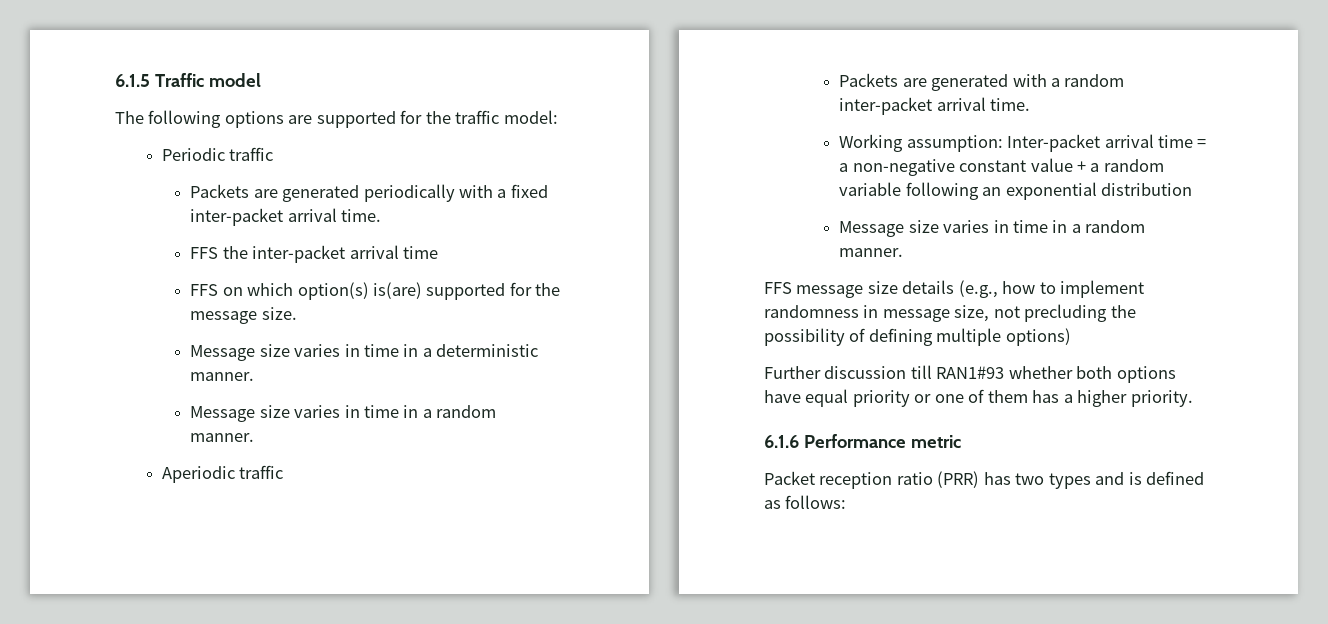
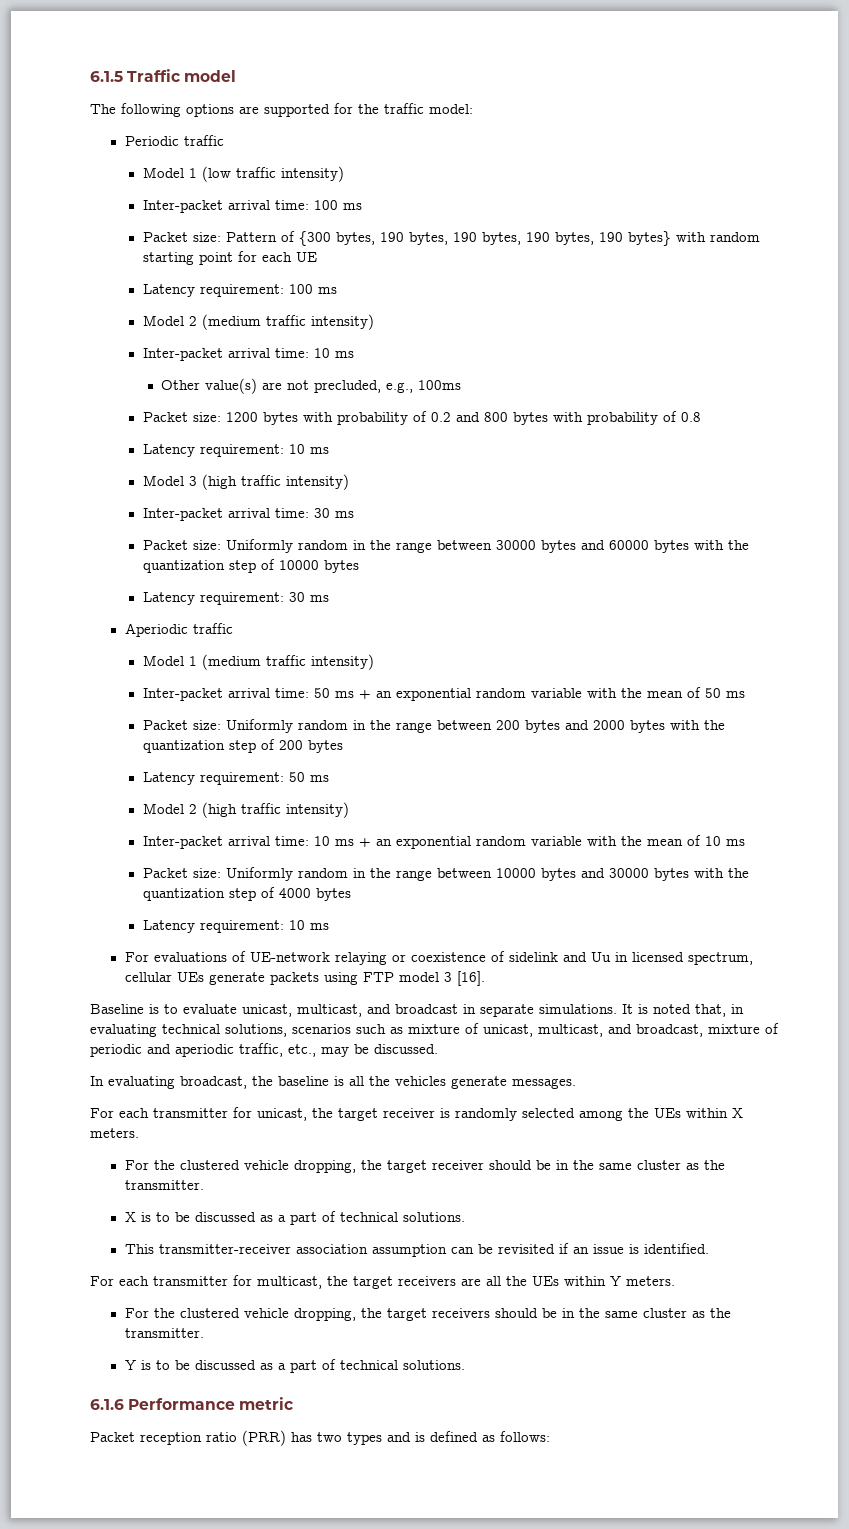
- Packets are generated periodically with a fixed inter-packet arrival time.
- FFS the inter-packet arrival time
- FFS on which option(s) is(are) supported for the message size.
- Message size varies in time in a deterministic manner.
- Message size varies in time in a random manner.
+ Model 1 (low traffic intensity)
+ Inter-packet arrival time: 100 ms
+ Packet size: Pattern of {300 bytes, 190 bytes, 190 bytes, 190 bytes, 190 bytes} with random starting point for each UE
+ Latency requirement: 100 ms
+ Model 2 (medium traffic intensity)
+ Inter-packet arrival time: 10 ms
+ Other value(s) are not precluded, e.g., 100ms
+ Packet size: 1200 bytes with probability of 0.2 and 800 bytes with probability of 0.8
+ Latency requirement: 10 ms
+ Model 3 (high traffic intensity)
+ Inter-packet arrival time: 30 ms
+ Packet size: Uniformly random in the range between 30000 bytes and 60000 bytes with the quantization step of 10000 bytes
+ Latency requirement: 30 ms
  Aperiodic traffic
- Packets are generated with a random inter-packet arrival time.
- Working assumption: Inter-packet arrival time = a non-negative constant value + a random variable following an exponential distribution
- Message size varies in time in a random manner.
- FFS message size details (e.g., how to implement randomness in message size, not precluding the possibility of defining multiple options)
- Further discussion till RAN1#93 whether both options have equal priority or one of them has a higher priority.
+ Model 1 (medium traffic intensity)
+ Inter-packet arrival time: 50 ms + an exponential random variable with the mean of 50 ms
+ Packet size: Uniformly random in the range between 200 bytes and 2000 bytes with the quantization step of 200 bytes
+ Latency requirement: 50 ms
+ Model 2 (high traffic intensity)
+ Inter-packet arrival time: 10 ms + an exponential random variable with the mean of 10 ms
+ Packet size: Uniformly random in the range between 10000 bytes and 30000 bytes with the quantization step of 4000 bytes
+ Latency requirement: 10 ms
+ For evaluations of UE-network relaying or coexistence of sidelink and Uu in licensed spectrum, cellular UEs generate packets using FTP model 3 [16].
+ Baseline is to evaluate unicast, multicast, and broadcast in separate simulations. It is noted that, in evaluating technical solutions, scenarios such as mixture of unicast, multicast, and broadcast, mixture of periodic and aperiodic traffic, etc., may be discussed.
+ In evaluating broadcast, the baseline is all the vehicles generate messages.
+ For each transmitter for unicast, the target receiver is randomly selected among the UEs within X meters.
+ For the clustered vehicle dropping, the target receiver should be in the same cluster as the transmitter.
+ X is to be discussed as a part of technical solutions.
+ This transmitter-receiver association assumption can be revisited if an issue is identified.
+ For each transmitter for multicast, the target receivers are all the UEs within Y meters.
+ For the clustered vehicle dropping, the target receivers should be in the same cluster as the transmitter.
+ Y is to be discussed as a part of technical solutions.

